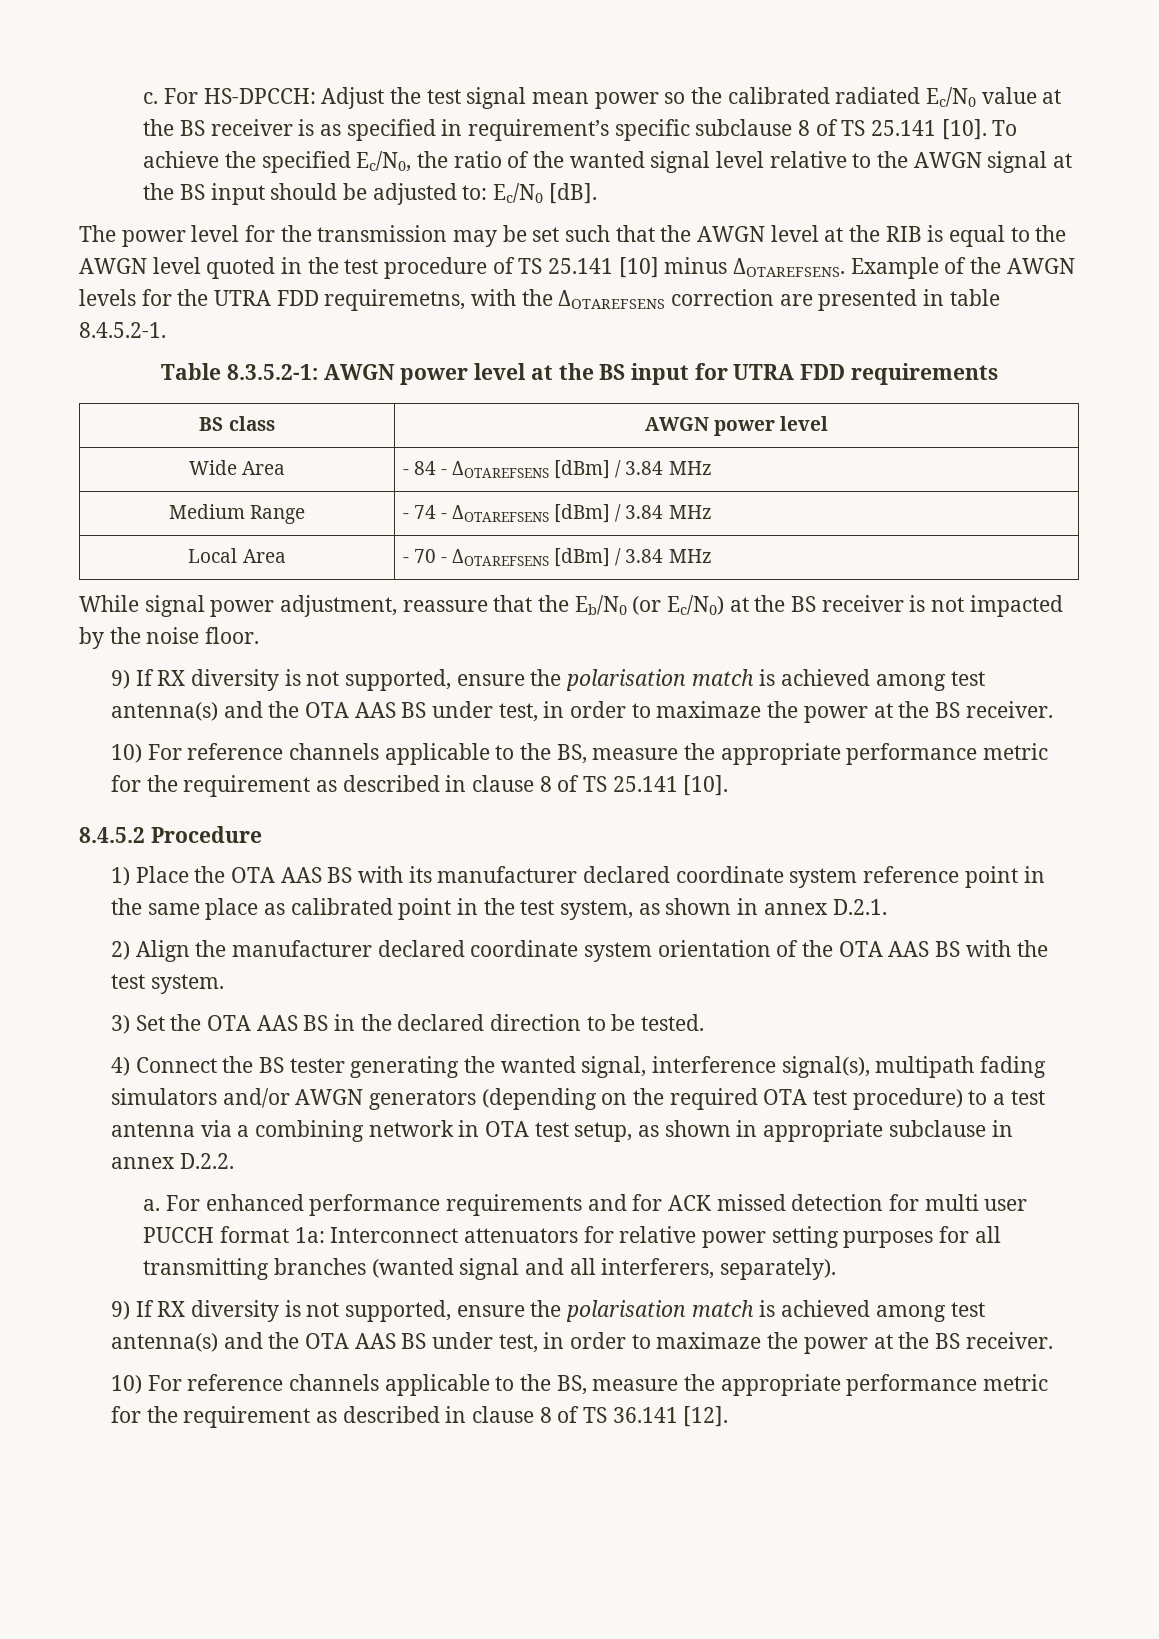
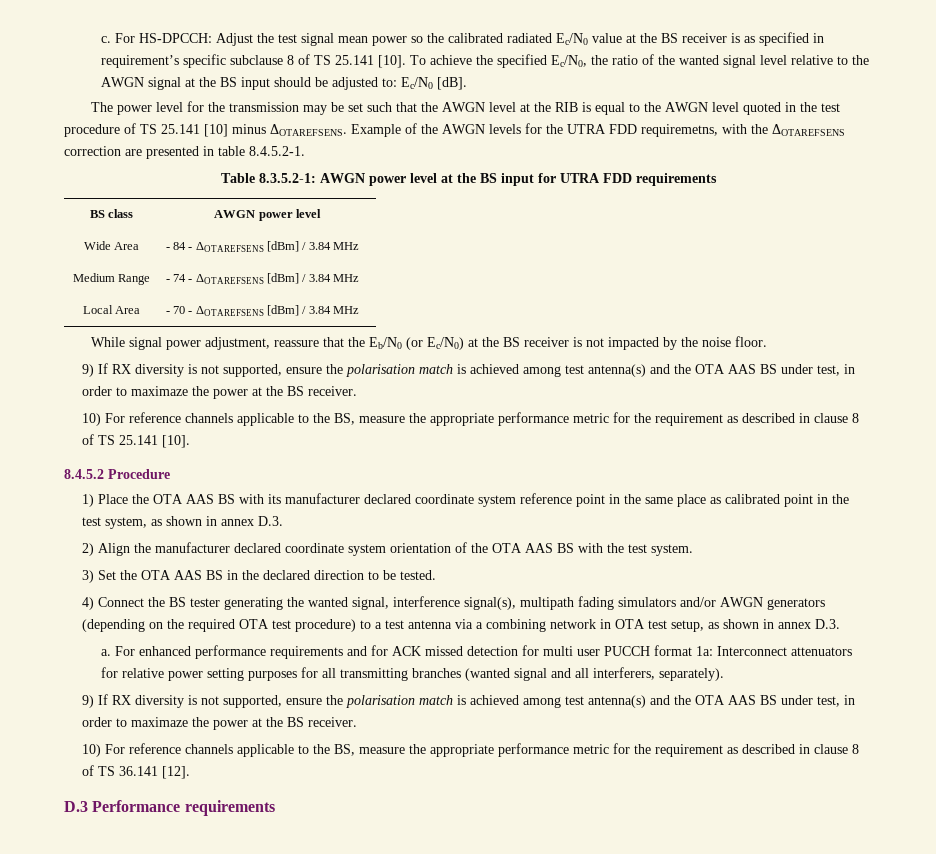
- 1) Place the OTA AAS BS with its manufacturer declared coordinate system reference point in the same place as calibrated point in the test system, as shown in annex D.2.1.
+ 1) Place the OTA AAS BS with its manufacturer declared coordinate system reference point in the same place as calibrated point in the test system, as shown in annex D.3.
- 4) Connect the BS tester generating the wanted signal, interference signal(s), multipath fading simulators and/or AWGN generators (depending on the required OTA test procedure) to a test antenna via a combining network in OTA test setup, as shown in appropriate subclause in annex D.2.2.
+ 4) Connect the BS tester generating the wanted signal, interference signal(s), multipath fading simulators and/or AWGN generators (depending on the required OTA test procedure) to a test antenna via a combining network in OTA test setup, as shown in annex D.3.
+ D.3 Performance requirements

